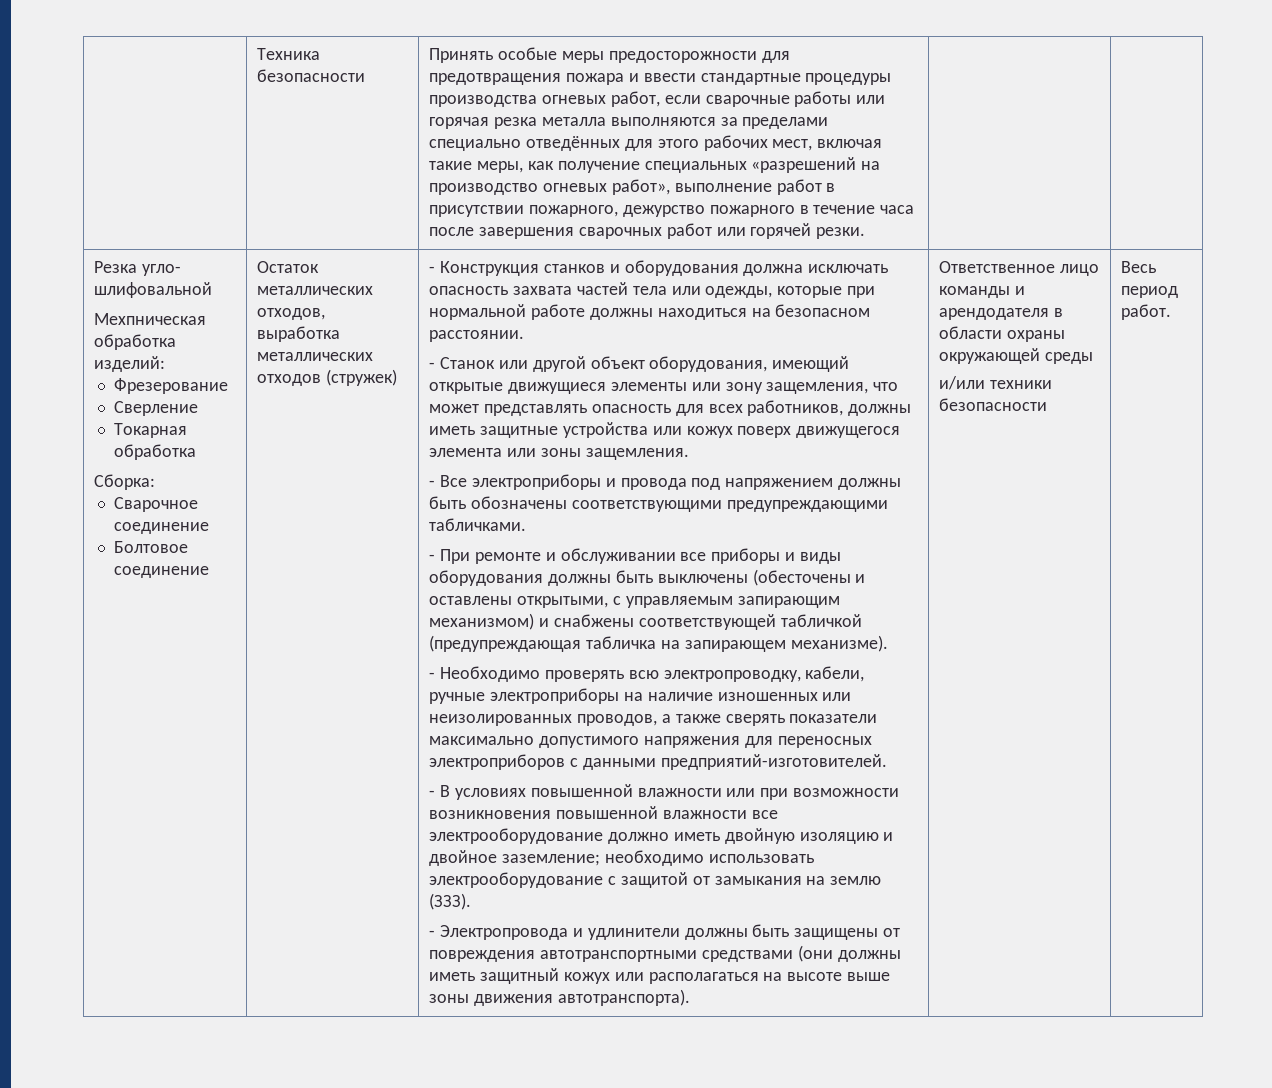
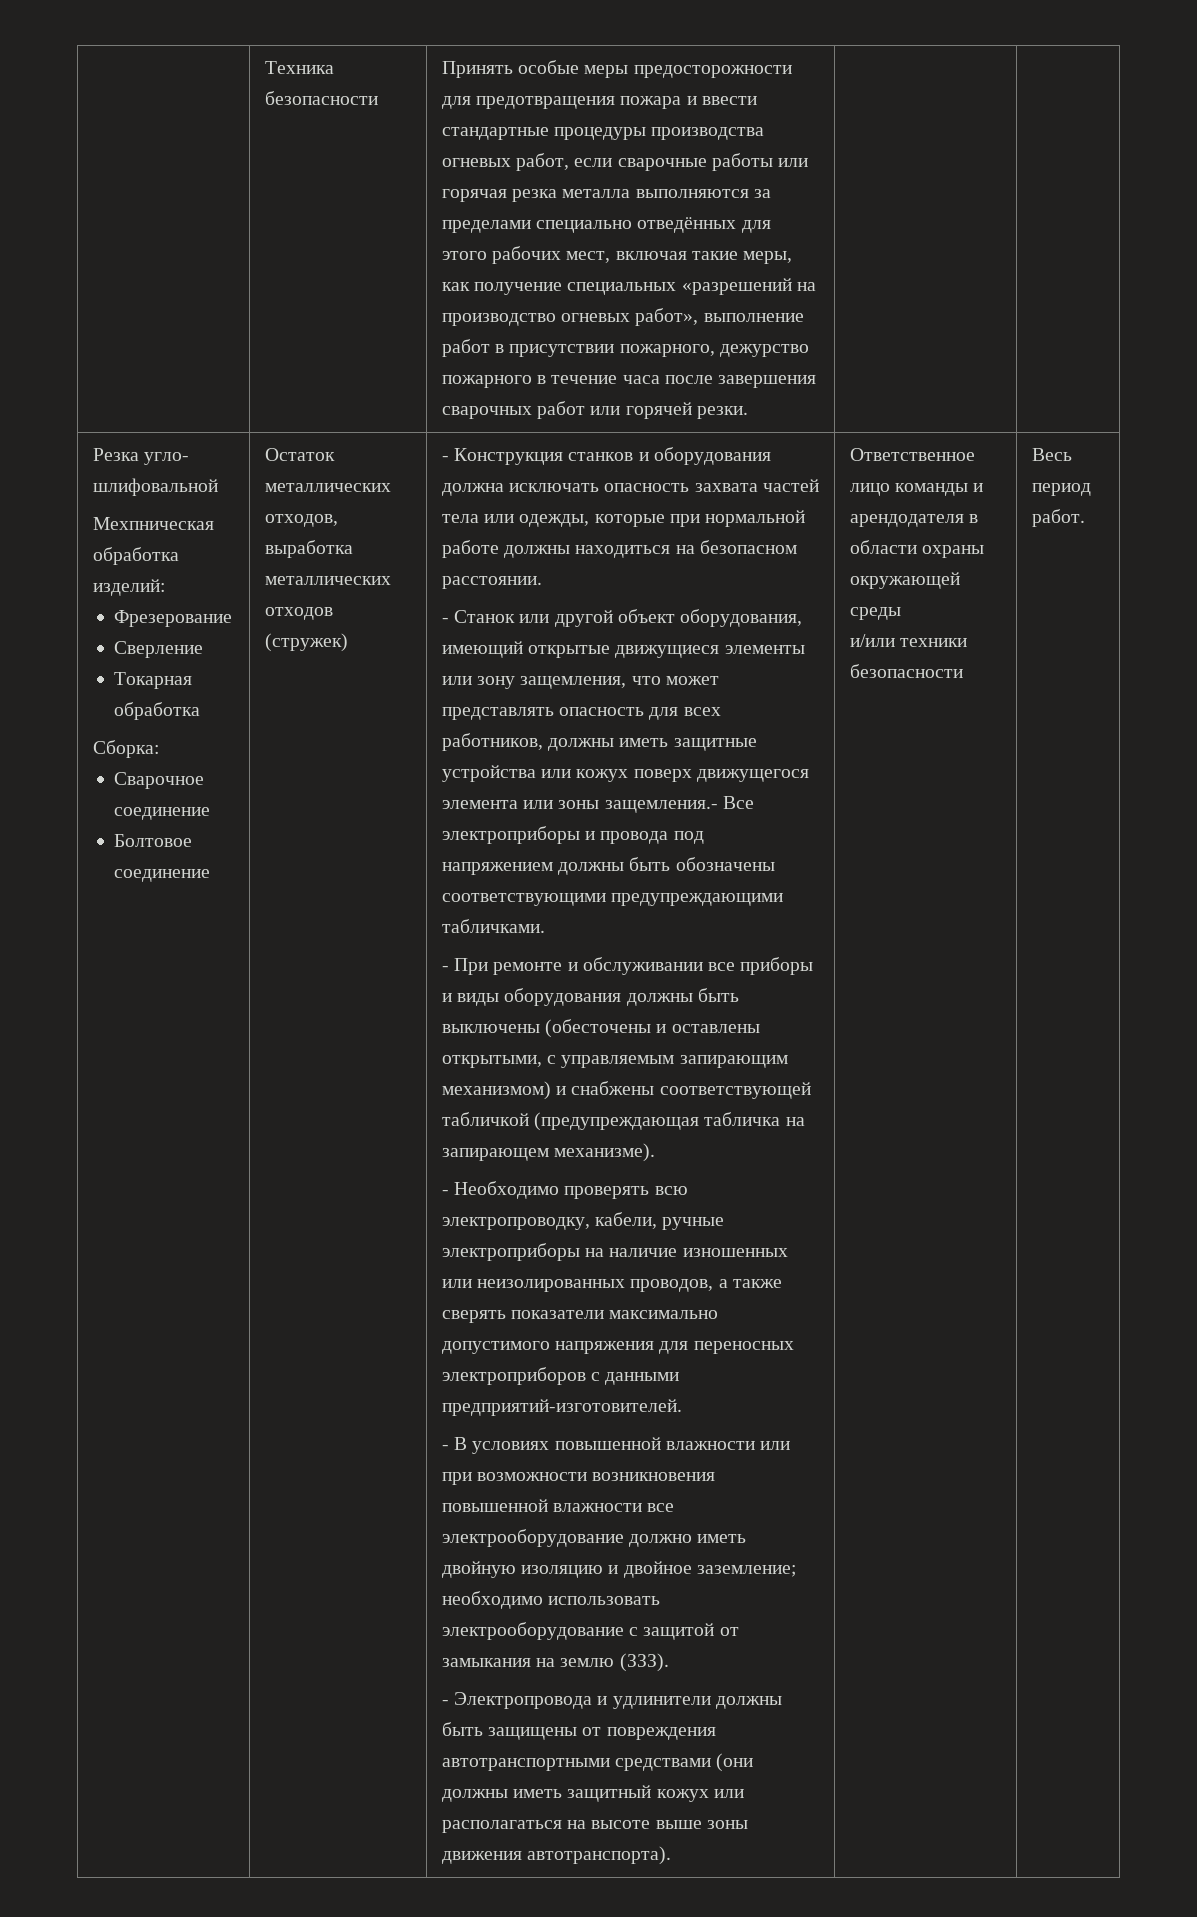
- - Станок или другой объект оборудования, имеющий открытые движущиеся элементы или зону защемления, что может представлять опасность для всех работников, должны иметь защитные устройства или кожух поверх движущегося элемента или зоны защемления.
- - Все электроприборы и провода под напряжением должны быть обозначены соответствующими предупреждающими табличками.
+ - Станок или другой объект оборудования, имеющий открытые движущиеся элементы или зону защемления, что может представлять опасность для всех работников, должны иметь защитные устройства или кожух поверх движущегося элемента или зоны защемления.- Все электроприборы и провода под напряжением должны быть обозначены соответствующими предупреждающими табличками.

